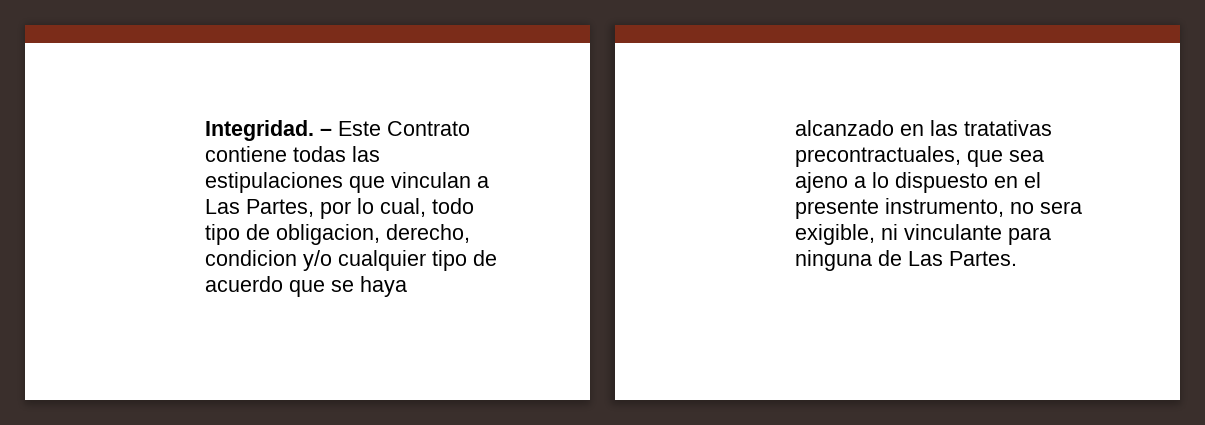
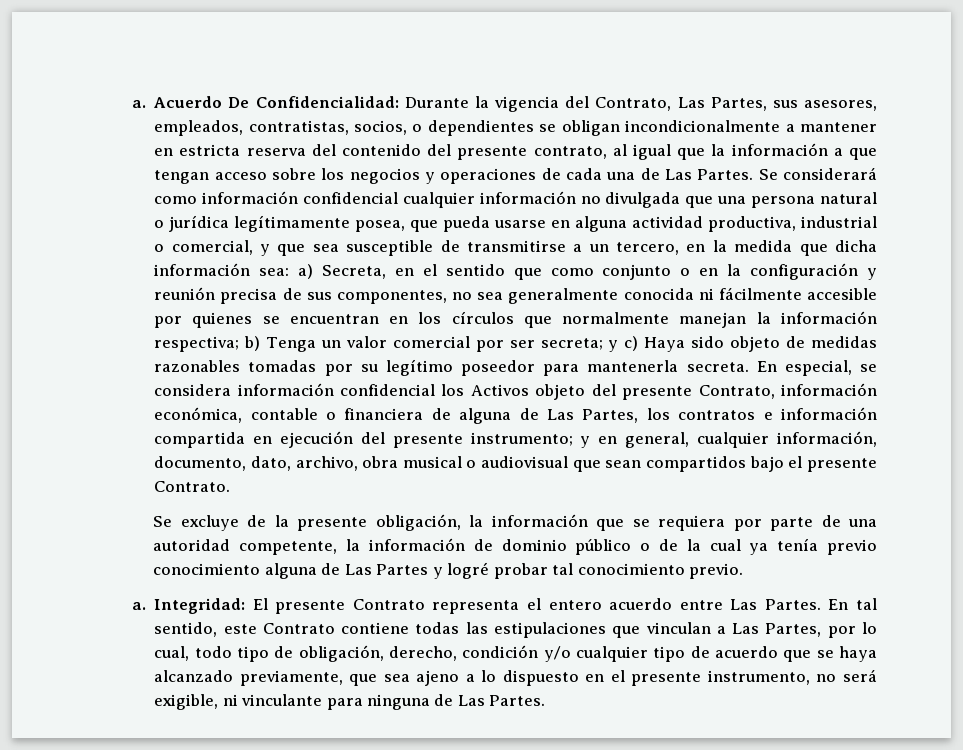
- Integridad. – Este Contrato contiene todas las estipulaciones que vinculan a Las Partes, por lo cual, todo tipo de obligacion, derecho, condicion y/o cualquier tipo de acuerdo que se haya alcanzado en las tratativas precontractuales, que sea ajeno a lo dispuesto en el presente instrumento, no sera exigible, ni vinculante para ninguna de Las Partes.
+ a. Acuerdo De Confidencialidad: Durante la vigencia del Contrato, Las Partes, sus asesores, empleados, contratistas, socios, o dependientes se obligan incondicionalmente a mantener en estricta reserva del contenido del presente contrato, al igual que la información a que tengan acceso sobre los negocios y operaciones de cada una de Las Partes. Se considerará como información confidencial cualquier información no divulgada que una persona natural o jurídica legítimamente posea, que pueda usarse en alguna actividad productiva, industrial o comercial, y que sea susceptible de transmitirse a un tercero, en la medida que dicha información sea: a) Secreta, en el sentido que como conjunto o en la configuración y reunión precisa de sus componentes, no sea generalmente conocida ni fácilmente accesible por quienes se encuentran en los círculos que normalmente manejan la información respectiva; b) Tenga un valor comercial por ser secreta; y c) Haya sido objeto de medidas razonables tomadas por su legítimo poseedor para mantenerla secreta. En especial, se considera información confidencial los Activos objeto del presente Contrato, información económica, contable o financiera de alguna de Las Partes, los contratos e información compartida en ejecución del presente instrumento; y en general, cualquier información, documento, dato, archivo, obra musical o audiovisual que sean compartidos bajo el presente Contrato.
+ Se excluye de la presente obligación, la información que se requiera por parte de una autoridad competente, la información de dominio público o de la cual ya tenía previo conocimiento alguna de Las Partes y logré probar tal conocimiento previo.
+ a. Integridad: El presente Contrato representa el entero acuerdo entre Las Partes. En tal sentido, este Contrato contiene todas las estipulaciones que vinculan a Las Partes, por lo cual, todo tipo de obligación, derecho, condición y/o cualquier tipo de acuerdo que se haya alcanzado previamente, que sea ajeno a lo dispuesto en el presente instrumento, no será exigible, ni vinculante para ninguna de Las Partes.

